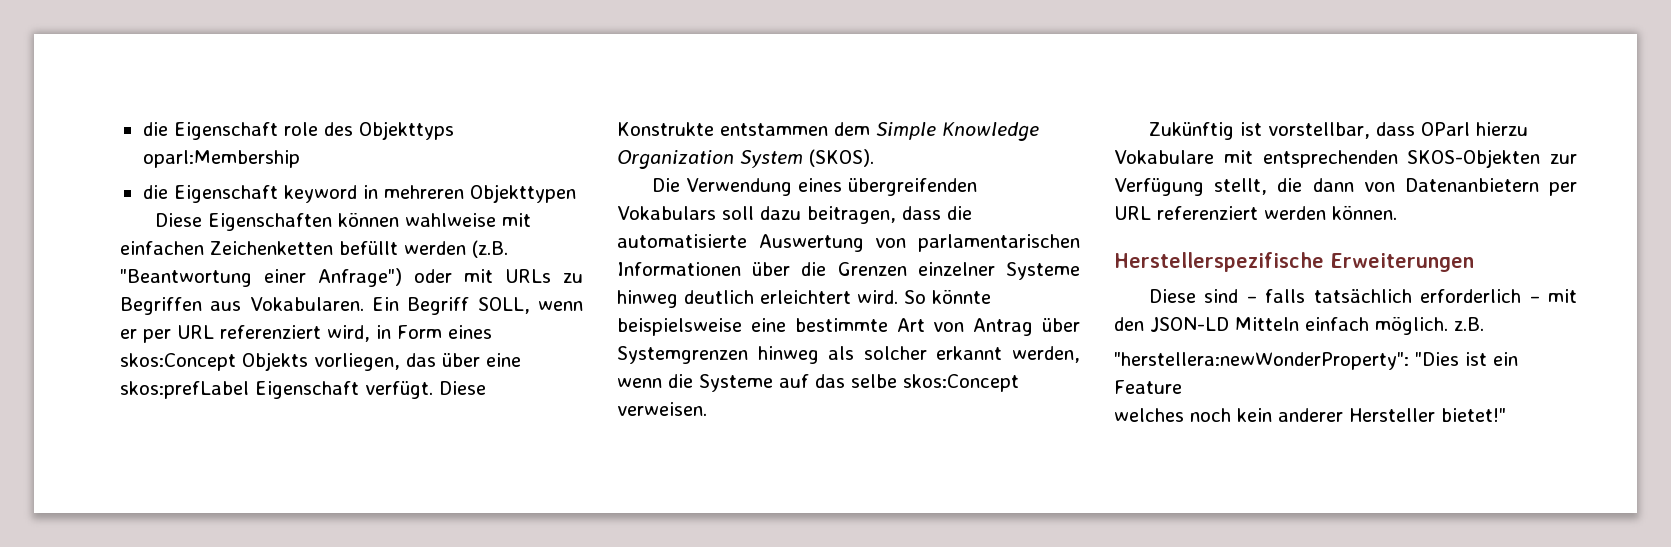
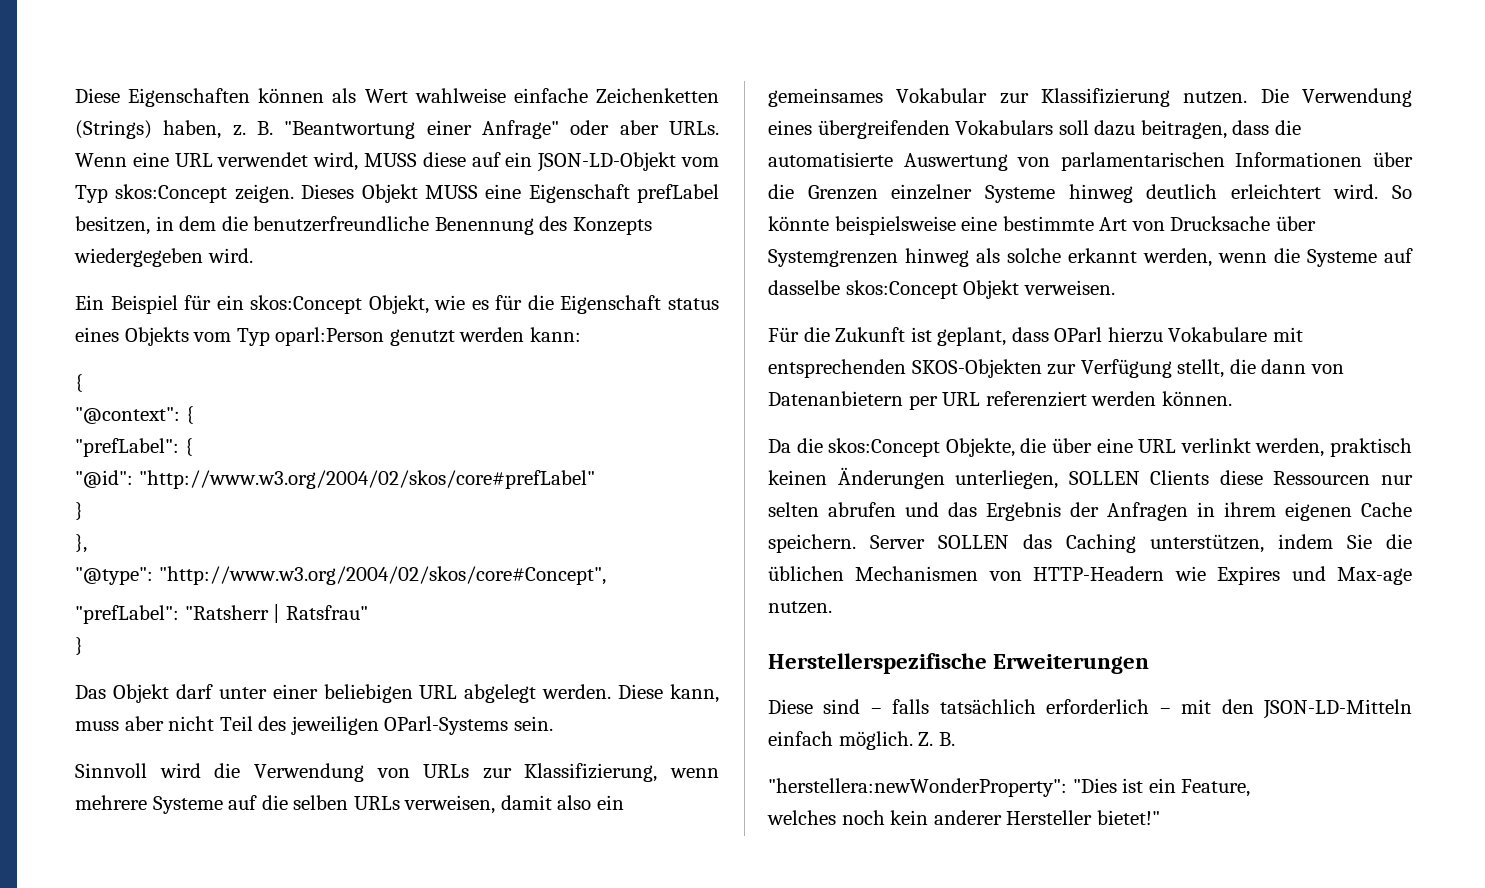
- die Eigenschaft role des Objekttyps oparl:Membership
- die Eigenschaft keyword in mehreren Objekttypen
- Diese Eigenschaften können wahlweise mit einfachen Zeichenketten befüllt werden (z.B. "Beantwortung einer Anfrage") oder mit URLs zu Begriffen aus Vokabularen. Ein Begriff SOLL, wenn er per URL referenziert wird, in Form eines skos:Concept Objekts vorliegen, das über eine skos:prefLabel Eigenschaft verfügt. Diese Konstrukte entstammen dem Simple Knowledge Organization System (SKOS).
- Die Verwendung eines übergreifenden Vokabulars soll dazu beitragen, dass die automatisierte Auswertung von parlamentarischen Informationen über die Grenzen einzelner Systeme hinweg deutlich erleichtert wird.
+ Diese Eigenschaften können als Wert wahlweise einfache Zeichenketten (Strings) haben, z. B. "Beantwortung einer Anfrage" oder aber URLs. Wenn eine URL verwendet wird, MUSS diese auf ein JSON-LD-Objekt vom Typ skos:Concept zeigen. Dieses Objekt MUSS eine Eigenschaft prefLabel besitzen, in dem die benutzerfreundliche Benennung des Konzepts wiedergegeben wird.
+ Ein Beispiel für ein skos:Concept Objekt, wie es für die Eigenschaft status eines Objekts vom Typ oparl:Person genutzt werden kann:
+ {
+ "@context": {
+ "prefLabel": {
+ "@id": "http://www.w3.org/2004/02/skos/core#prefLabel"
+ }
+ },
+ "@type": "http://www.w3.org/2004/02/skos/core#Concept",
+ "prefLabel": "Ratsherr | Ratsfrau"
+ }
+ Das Objekt darf unter einer beliebigen URL abgelegt werden. Diese kann, muss aber nicht Teil des jeweiligen OParl-Systems sein.
+ Sinnvoll wird die Verwendung von URLs zur Klassifizierung, wenn mehrere Systeme auf die selben URLs verweisen, damit also ein gemeinsames Vokabular zur Klassifizierung nutzen. Die Verwendung eines übergreifenden Vokabulars soll dazu beitragen, dass die automatisierte Auswertung von parlamentarischen Informationen über die Grenzen einzelner Systeme hinweg deutlich erleichtert wird.
- So könnte beispielsweise eine bestimmte Art von Antrag über Systemgrenzen hinweg als solcher erkannt werden, wenn die Systeme auf das selbe skos:Concept verweisen.
- Zukünftig ist vorstellbar, dass OParl hierzu Vokabulare mit entsprechenden SKOS-Objekten zur Verfügung stellt, die dann von Datenanbietern per URL referenziert werden können.
+ So könnte beispielsweise eine bestimmte Art von Drucksache über Systemgrenzen hinweg als solche erkannt werden, wenn die Systeme auf dasselbe skos:Concept Objekt verweisen.
+ Für die Zukunft ist geplant, dass OParl hierzu Vokabulare mit entsprechenden SKOS-Objekten zur Verfügung stellt, die dann von Datenanbietern per URL referenziert werden können.
+ Da die skos:Concept Objekte, die über eine URL verlinkt werden, praktisch keinen Änderungen unterliegen, SOLLEN Clients diese Ressourcen nur selten abrufen und das Ergebnis der Anfragen in ihrem eigenen Cache speichern. Server SOLLEN das Caching unterstützen, indem Sie die üblichen Mechanismen von HTTP-Headern wie Expires und Max-age nutzen.
- Diese sind – falls tatsächlich erforderlich – mit den JSON-LD Mitteln einfach möglich. z.B.
+ Diese sind – falls tatsächlich erforderlich – mit den JSON-LD-Mitteln einfach möglich. Z. B.
- "herstellera:newWonderProperty": "Dies ist ein Feature
+ "herstellera:newWonderProperty": "Dies ist ein Feature,

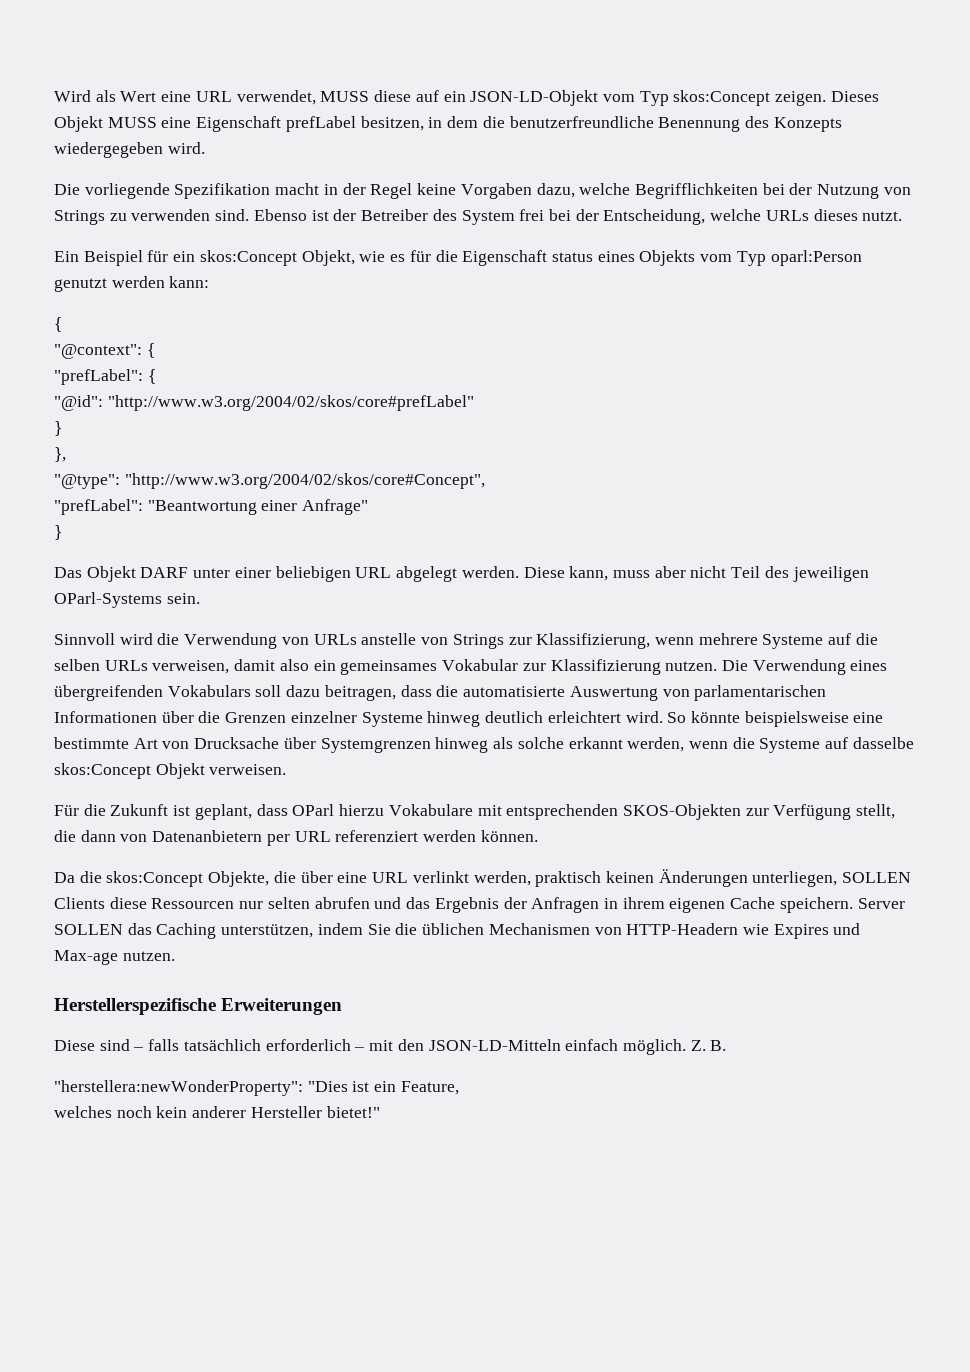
- Diese Eigenschaften können als Wert wahlweise einfache Zeichenketten (Strings) haben, z. B. "Beantwortung einer Anfrage" oder aber URLs. Wenn eine URL verwendet wird, MUSS diese auf ein JSON-LD-Objekt vom Typ skos:Concept zeigen.
+ Wird als Wert eine URL verwendet, MUSS diese auf ein JSON-LD-Objekt vom Typ skos:Concept zeigen.
+ Die vorliegende Spezifikation macht in der Regel keine Vorgaben dazu, welche Begrifflichkeiten bei der Nutzung von Strings zu verwenden sind. Ebenso ist der Betreiber des System frei bei der Entscheidung, welche URLs dieses nutzt.
- "prefLabel": "Ratsherr | Ratsfrau"
+ "prefLabel": "Beantwortung einer Anfrage"
- Das Objekt darf unter einer beliebigen URL abgelegt werden.
+ Das Objekt DARF unter einer beliebigen URL abgelegt werden.
- Sinnvoll wird die Verwendung von URLs zur Klassifizierung, wenn mehrere Systeme auf die selben URLs verweisen, damit also ein gemeinsames Vokabular zur Klassifizierung nutzen.
+ Sinnvoll wird die Verwendung von URLs anstelle von Strings zur Klassifizierung, wenn mehrere Systeme auf die selben URLs verweisen, damit also ein gemeinsames Vokabular zur Klassifizierung nutzen.

